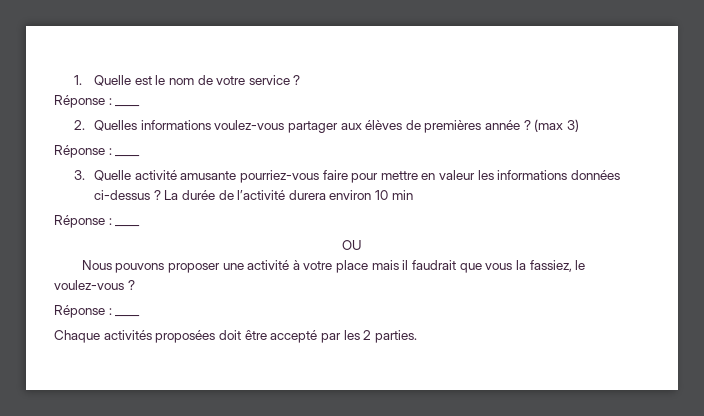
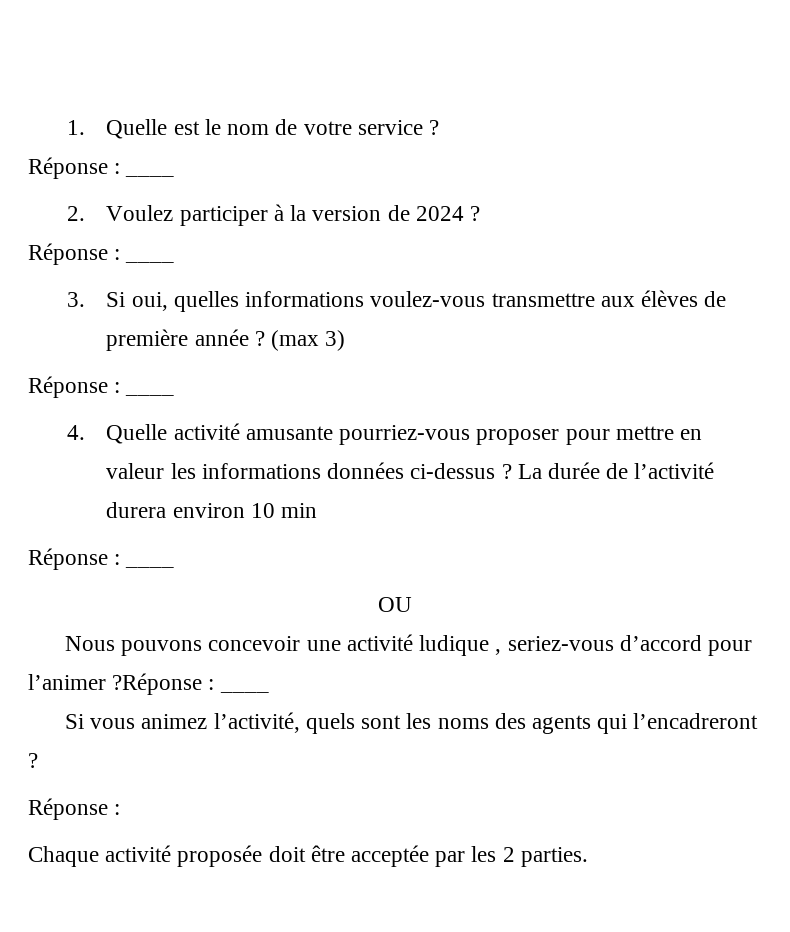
- 2. Quelles informations voulez-vous partager aux élèves de premières année ?
+ 2. Voulez participer à la version de 2024 ?
+ Réponse : ____
+ 3. Si oui, quelles informations voulez-vous transmettre aux élèves de première année ?
- 3. Quelle activité amusante pourriez-vous faire pour mettre en valeur les informations données ci-dessus ?
+ 4. Quelle activité amusante pourriez-vous proposer pour mettre en valeur les informations données ci-dessus ?
- Nous pouvons proposer une activité à votre place mais il faudrait que vous la fassiez, le voulez-vous ?
- Réponse : ____
+ Nous pouvons concevoir une activité ludique , seriez-vous d’accord pour l’animer ?Réponse : ____
+ Si vous animez l’activité, quels sont les noms des agents qui l’encadreront ?
+ Réponse :
- Chaque activités proposées doit être accepté par les 2 parties.
+ Chaque activité proposée doit être acceptée par les 2 parties.

